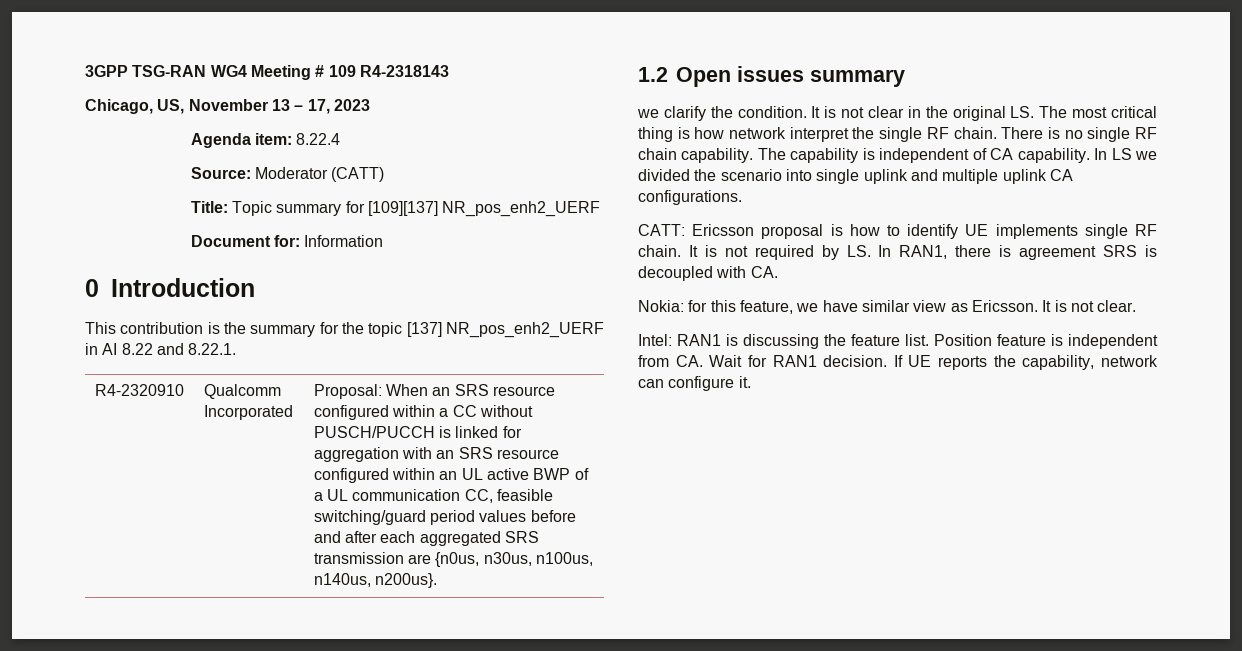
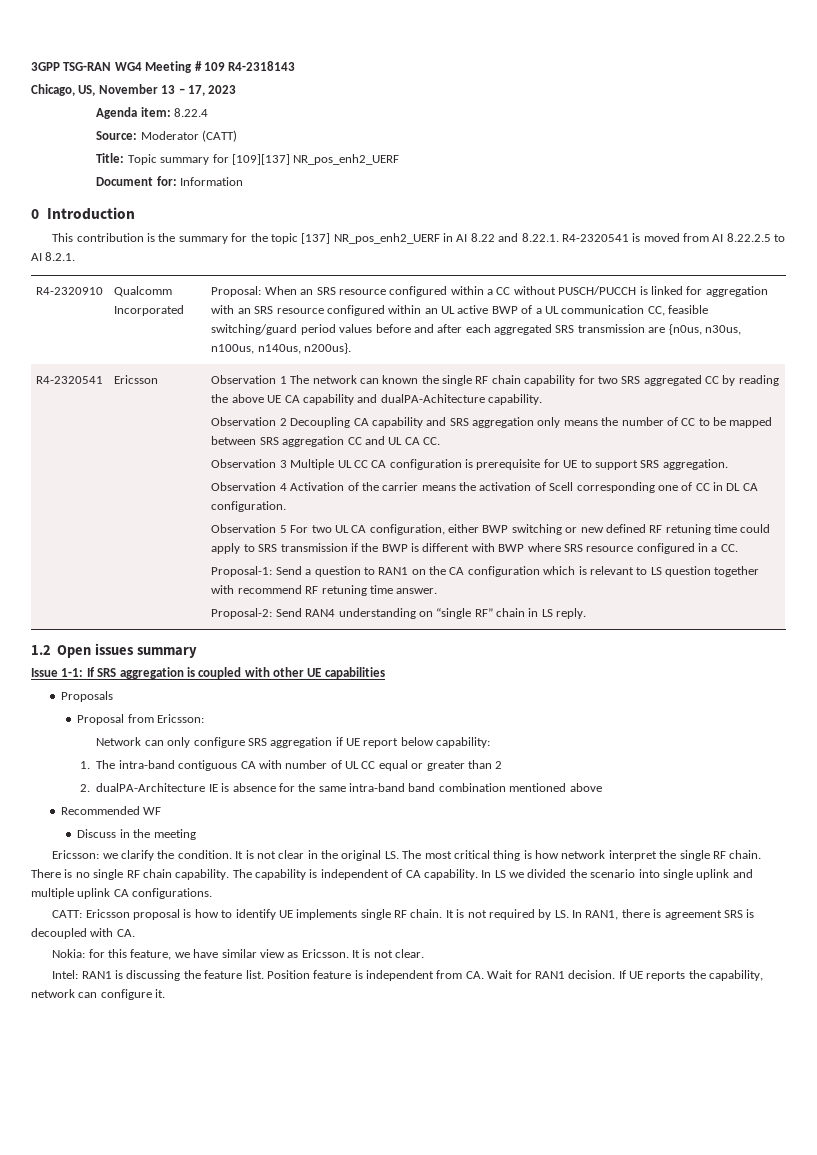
- This contribution is the summary for the topic [137] NR_pos_enh2_UERF in AI 8.22 and 8.22.1.
+ This contribution is the summary for the topic [137] NR_pos_enh2_UERF in AI 8.22 and 8.22.1. R4-2320541 is moved from AI 8.22.2.5 to AI 8.2.1.
+ R4-2320541 | Ericsson | Observation 1 The network can known the single RF chain capability for two SRS aggregated CC by reading the above UE CA capability and dualPA-Achitecture capability.
+ Observation 2 Decoupling CA capability and SRS aggregation only means the number of CC to be mapped between SRS aggregation CC and UL CA CC.
+ Observation 3 Multiple UL CC CA configuration is prerequisite for UE to support SRS aggregation.
+ Observation 4 Activation of the carrier means the activation of Scell corresponding one of CC in DL CA configuration.
+ Observation 5 For two UL CA configuration, either BWP switching or new defined RF retuning time could apply to SRS transmission if the BWP is different with BWP where SRS resource configured in a CC.
+ Proposal-1: Send a question to RAN1 on the CA configuration which is relevant to LS question together with recommend RF retuning time answer.
+ Proposal-2: Send RAN4 understanding on “single RF” chain in LS reply.
  1.2 Open issues summary
- we clarify the condition.
+ Issue 1-1: If SRS aggregation is coupled with other UE capabilities
+ Proposals
+ Proposal from Ericsson:
+ Network can only configure SRS aggregation if UE report below capability:
+ 1. The intra-band contiguous CA with number of UL CC equal or greater than 2
+ 2. dualPA-Architecture IE is absence for the same intra-band band combination mentioned above
+ Recommended WF
+ Discuss in the meeting
+ Ericsson: we clarify the condition.

